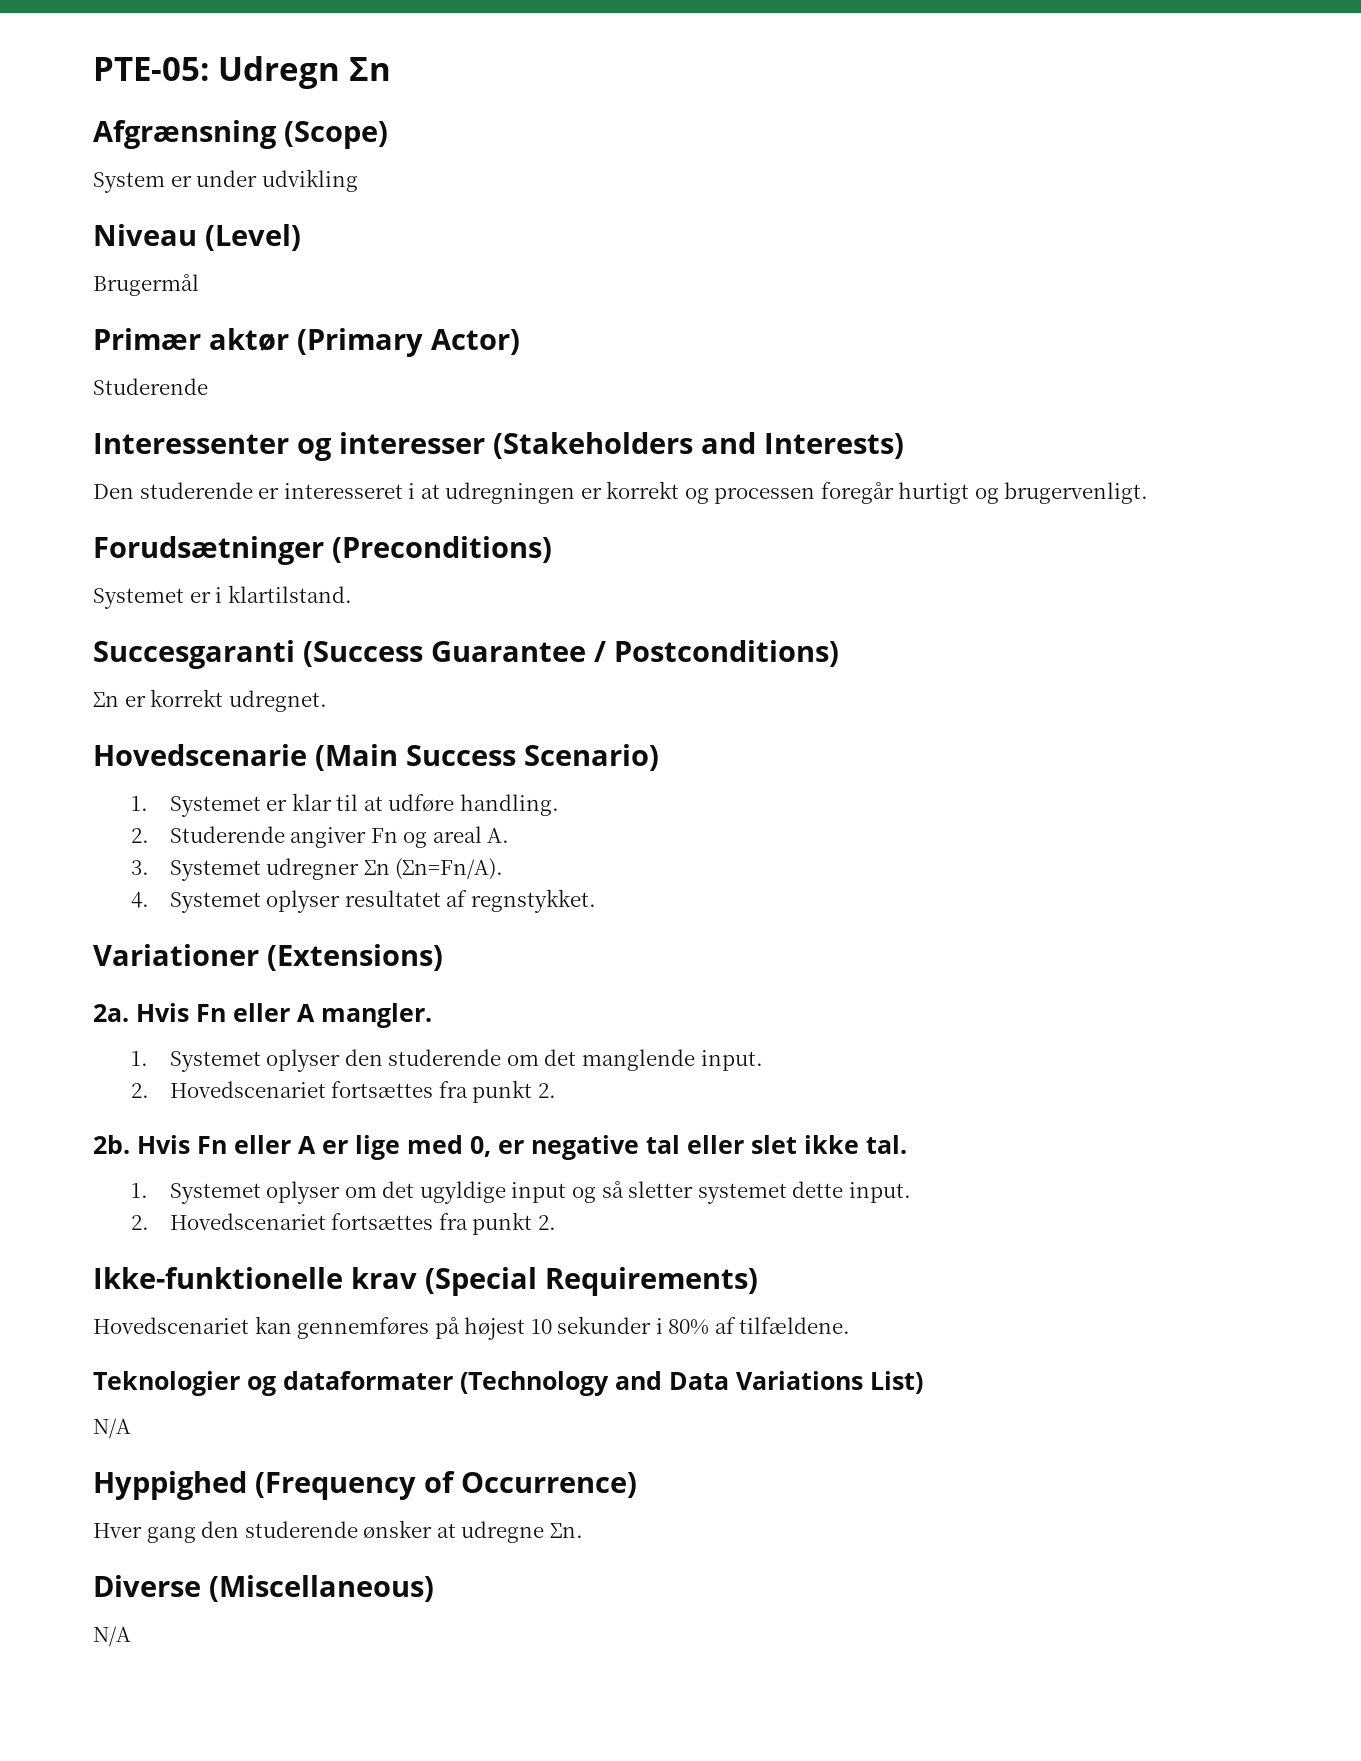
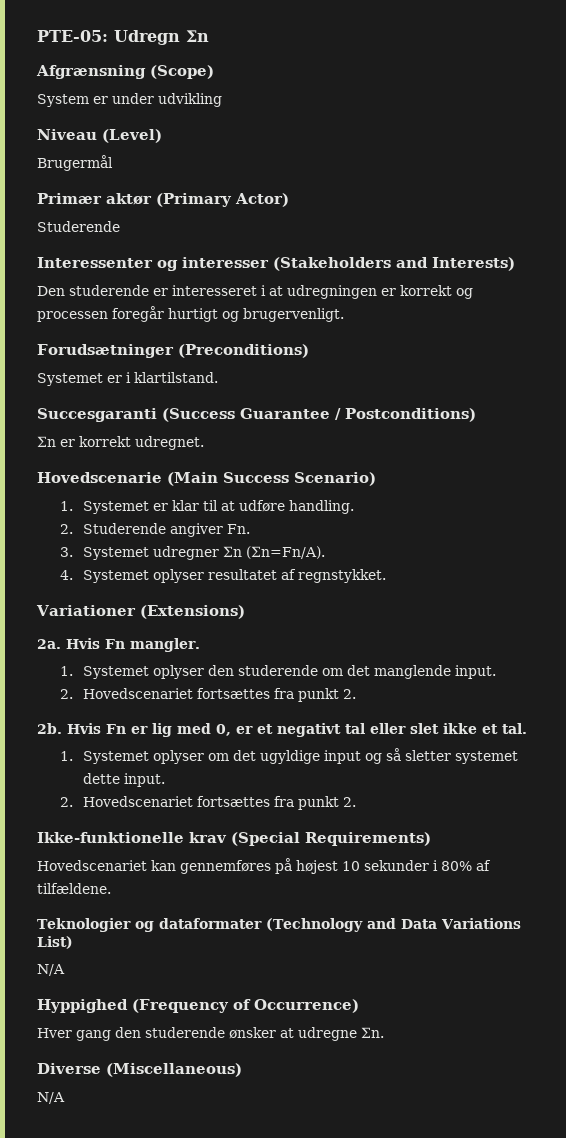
- 2. Studerende angiver Fn og areal A.
+ 2. Studerende angiver Fn.
- Hvis Fn eller A mangler.
+ Hvis Fn mangler.
- Hvis Fn eller A er lige med 0, er negative tal eller slet ikke tal.
+ Hvis Fn er lig med 0, er et negativt tal eller slet ikke et tal.

